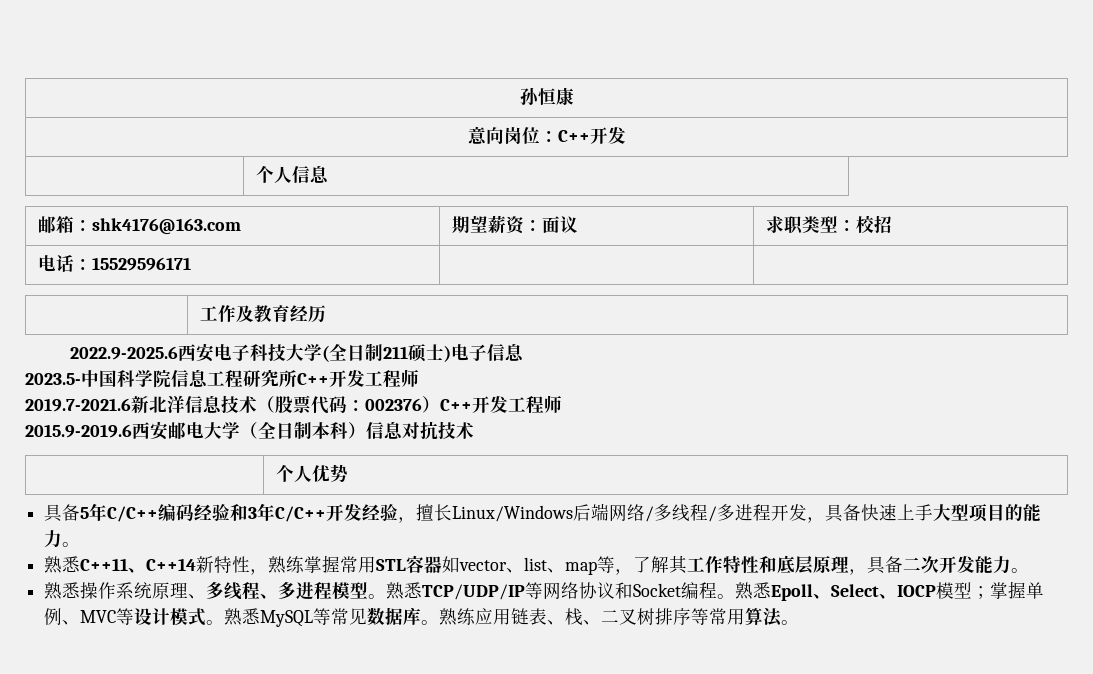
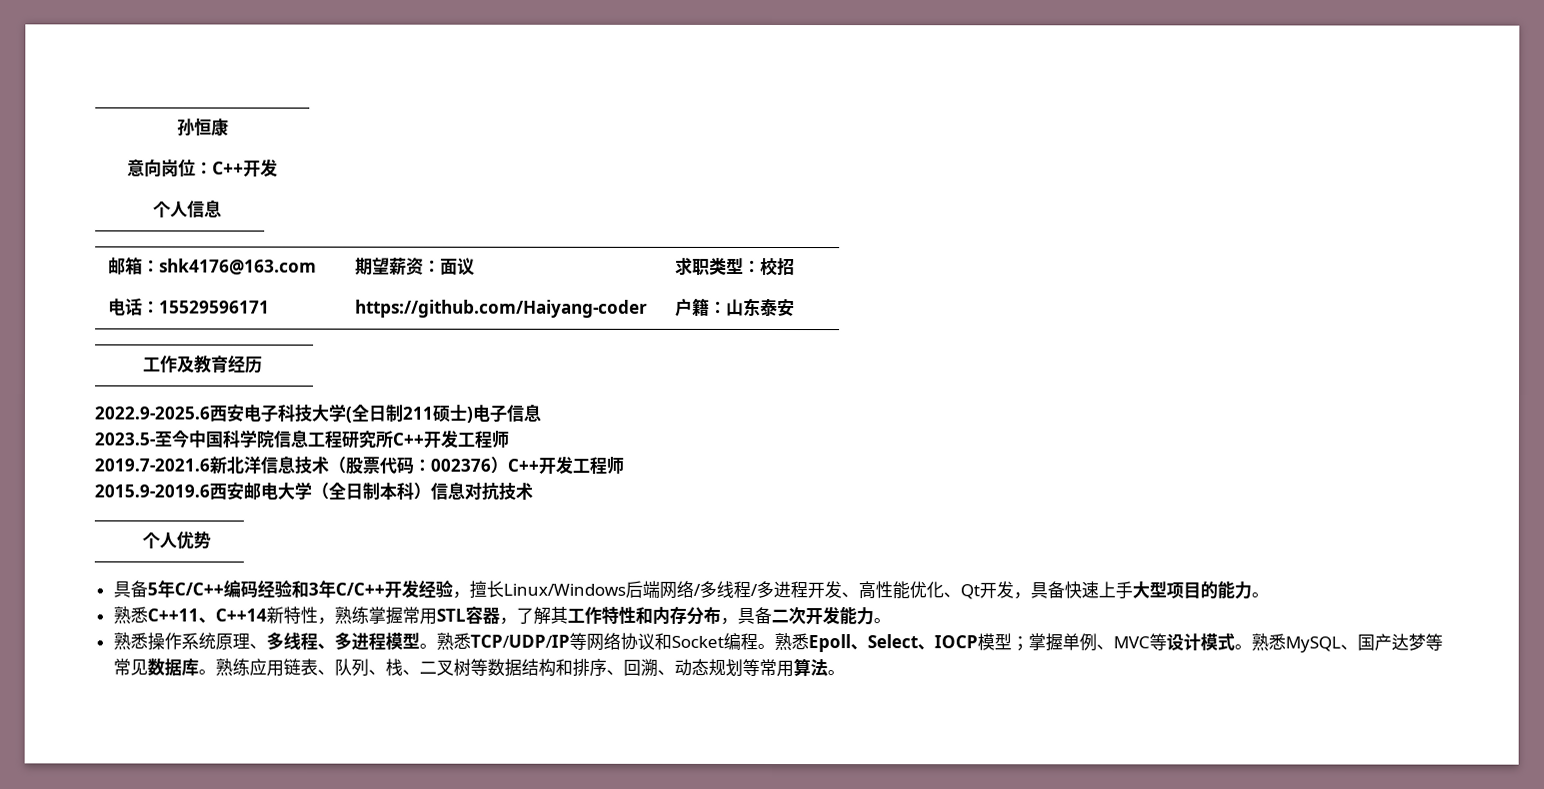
- 电话：15529596171 | |
+ 电话：15529596171 | https://github.com/Haiyang-coder | 户籍：山东泰安
- 2023.5-中国科学院信息工程研究所C++开发工程师
+ 2023.5-至今中国科学院信息工程研究所C++开发工程师
- 具备5年C/C++编码经验和3年C/C++开发经验，擅长Linux/Windows后端网络/多线程/多进程开发，具备快速上手大型项目的能力。
+ 具备5年C/C++编码经验和3年C/C++开发经验，擅长Linux/Windows后端网络/多线程/多进程开发、高性能优化、Qt开发，具备快速上手大型项目的能力。
- 熟悉C++11、C++14新特性，熟练掌握常用STL容器如vector、list、map等，了解其工作特性和底层原理，具备二次开发能力。
+ 熟悉C++11、C++14新特性，熟练掌握常用STL容器，了解其工作特性和内存分布，具备二次开发能力。
- 熟悉MySQL等常见数据库。
+ 熟悉MySQL、国产达梦等常见数据库。
- 熟练应用链表、栈、二叉树排序等常用算法。
+ 熟练应用链表、队列、栈、二叉树等数据结构和排序、回溯、动态规划等常用算法。

